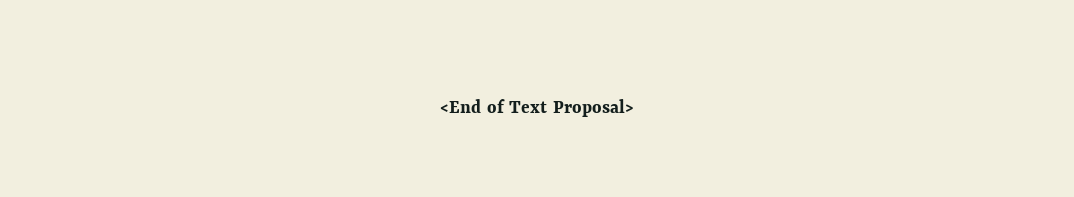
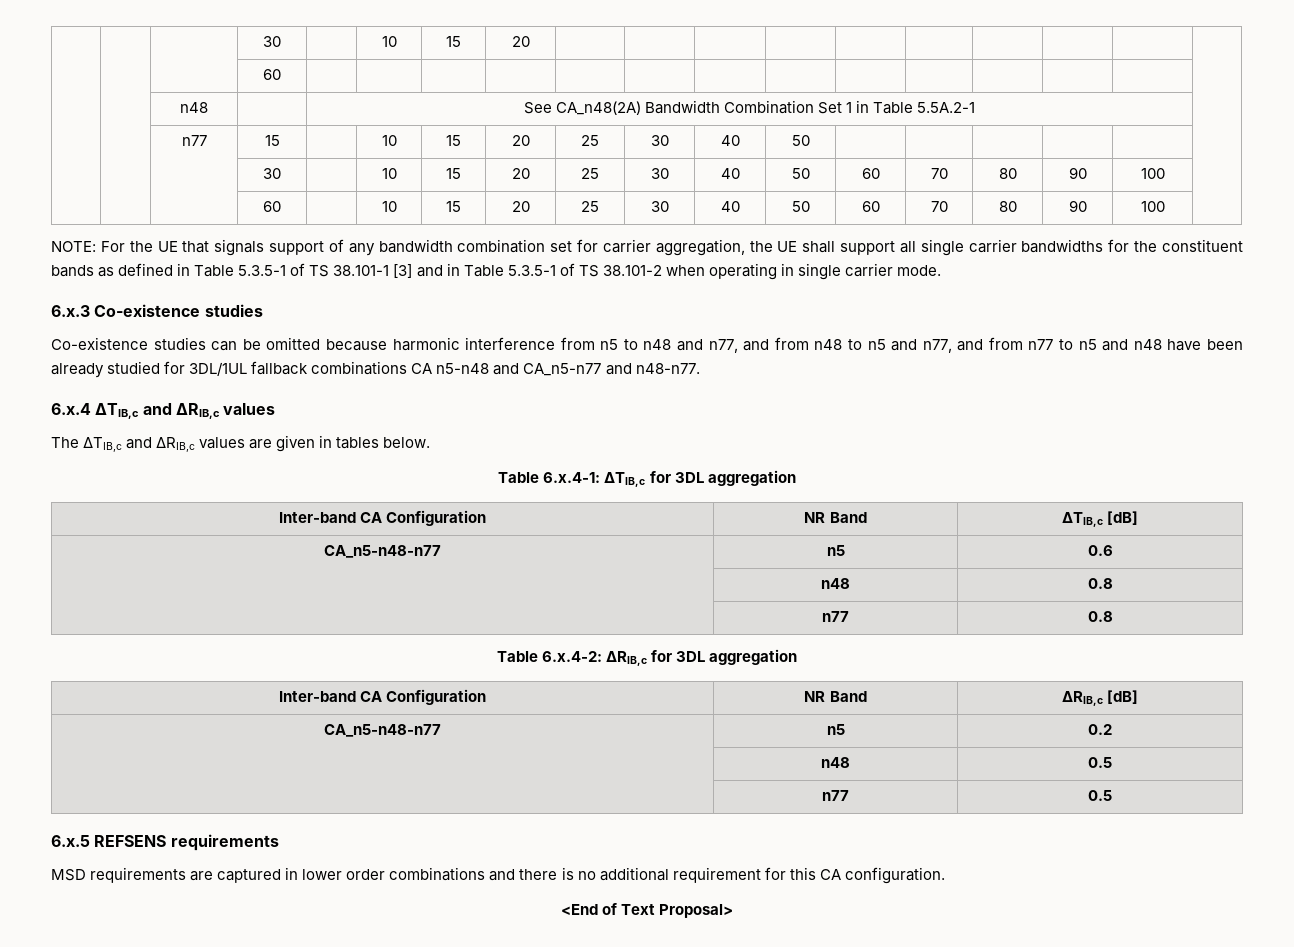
+ | | | 30 | | 10 | 15 | 20 | | | | | | | | | |
+ | | | 60 | | | | | | | | | | | | | |
+ | | n48 | | See CA_n48(2A) Bandwidth Combination Set 1 in Table 5.5A.2-1 |
+ | | n77 | 15 | | 10 | 15 | 20 | 25 | 30 | 40 | 50 | | | | | |
+ | | | 30 | | 10 | 15 | 20 | 25 | 30 | 40 | 50 | 60 | 70 | 80 | 90 | 100 |
+ | | | 60 | | 10 | 15 | 20 | 25 | 30 | 40 | 50 | 60 | 70 | 80 | 90 | 100 |
+ NOTE: For the UE that signals support of any bandwidth combination set for carrier aggregation, the UE shall support all single carrier bandwidths for the constituent bands as defined in Table 5.3.5-1 of TS 38.101-1 [3] and in Table 5.3.5-1 of TS 38.101-2 when operating in single carrier mode.
+ 6.x.3 Co-existence studies
+ Co-existence studies can be omitted because harmonic interference from n5 to n48 and n77, and from n48 to n5 and n77, and from n77 to n5 and n48 have been already studied for 3DL/1UL fallback combinations CA n5-n48 and CA_n5-n77 and n48-n77.
+ 6.x.4 ∆TIB,c and ∆RIB,c values
+ The ΔTIB,c and ΔRIB,c values are given in tables below.
+ Table 6.x.4-1: ΔTIB,c for 3DL aggregation
+ Inter-band CA Configuration | NR Band | ΔTIB,c [dB]
+ CA_n5-n48-n77 | n5 | 0.6
+ | n48 | 0.8
+ | n77 | 0.8
+ Table 6.x.4-2: ΔRIB,c for 3DL aggregation
+ Inter-band CA Configuration | NR Band | ΔRIB,c [dB]
+ CA_n5-n48-n77 | n5 | 0.2
+ | n48 | 0.5
+ | n77 | 0.5
+ 6.x.5 REFSENS requirements
+ MSD requirements are captured in lower order combinations and there is no additional requirement for this CA configuration.

